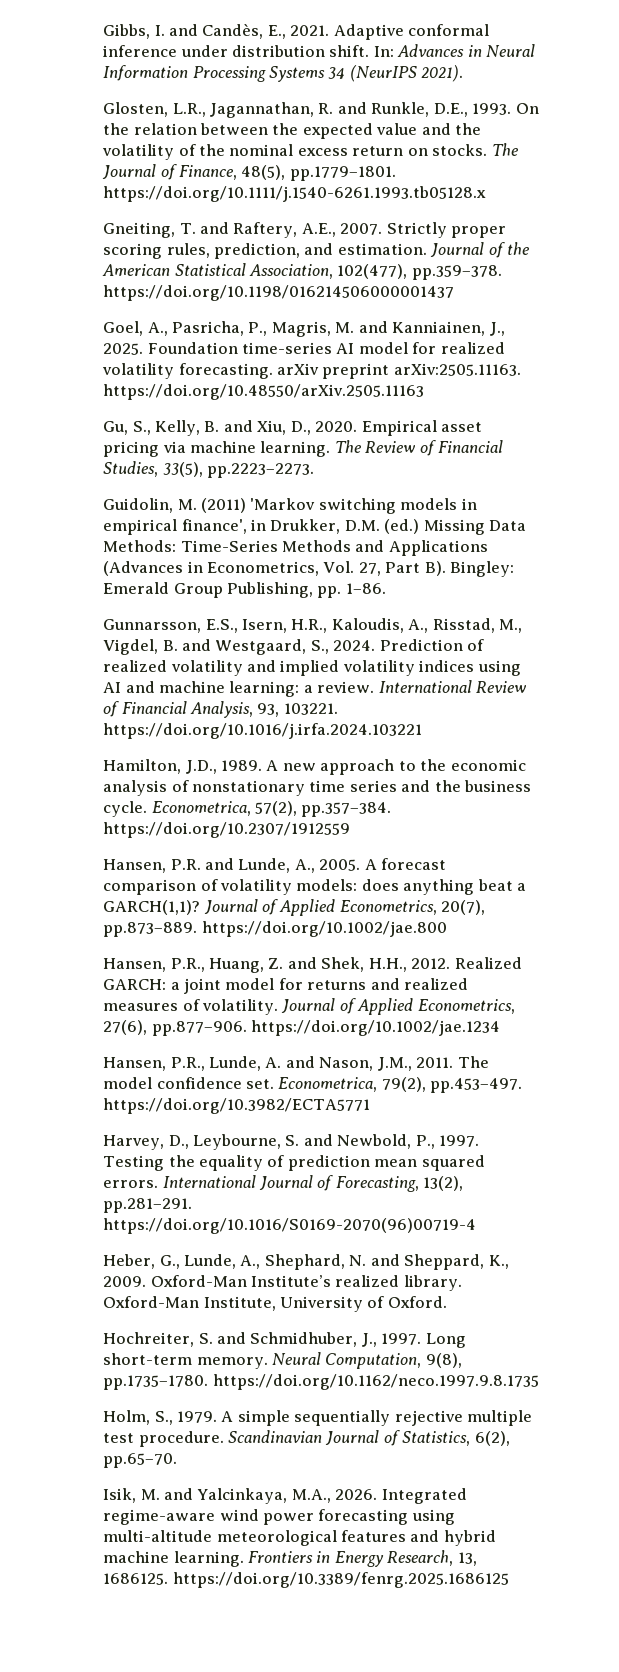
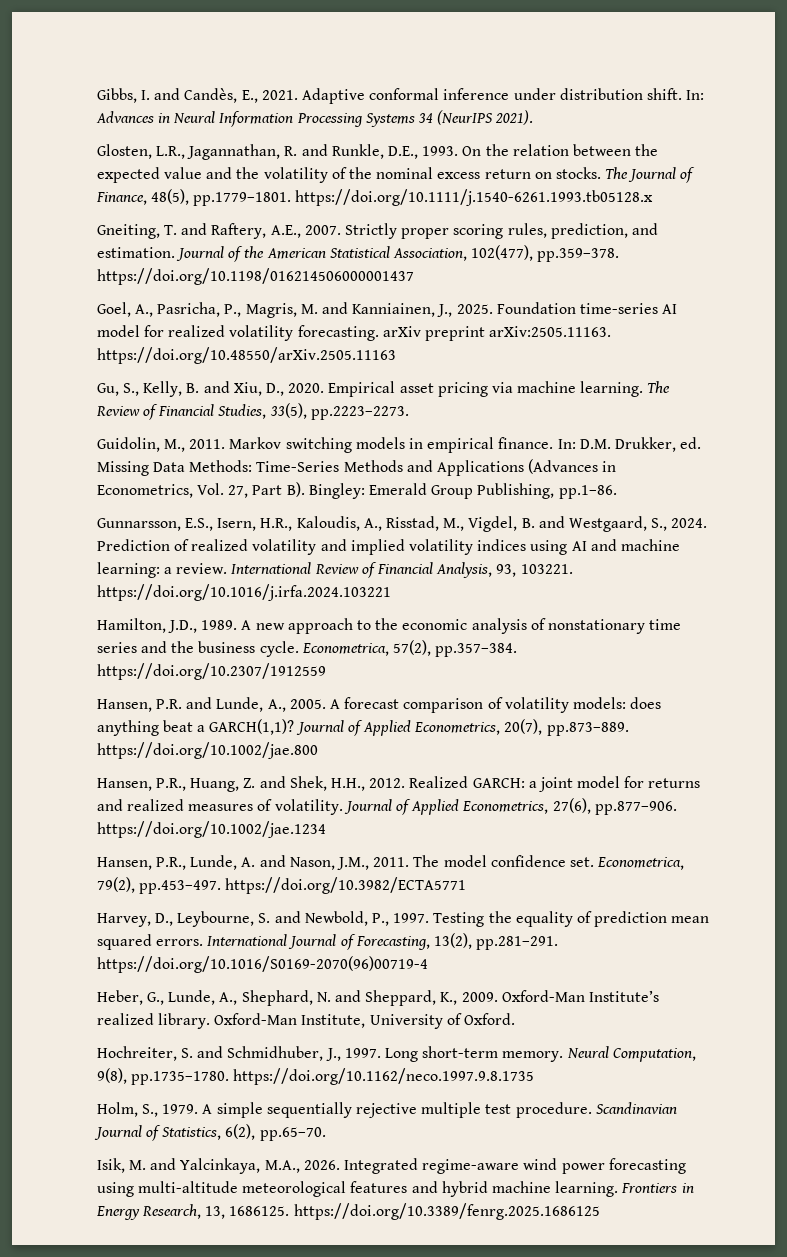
- Guidolin, M. (2011) 'Markov switching models in empirical finance', in Drukker, D.M. (ed.) Missing Data Methods: Time-Series Methods and Applications (Advances in Econometrics, Vol. 27, Part B). Bingley: Emerald Group Publishing, pp. 1–86.
+ Guidolin, M., 2011. Markov switching models in empirical finance. In: D.M. Drukker, ed. Missing Data Methods: Time-Series Methods and Applications (Advances in Econometrics, Vol. 27, Part B). Bingley: Emerald Group Publishing, pp.1–86.

